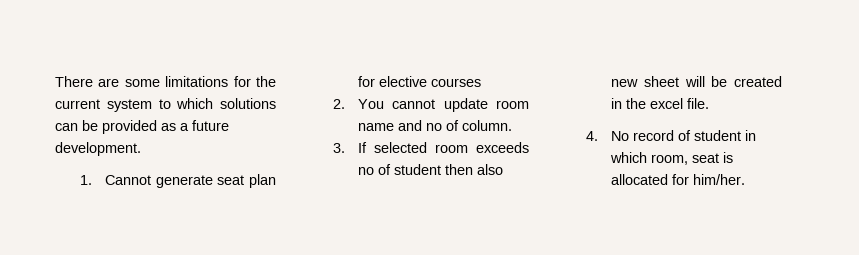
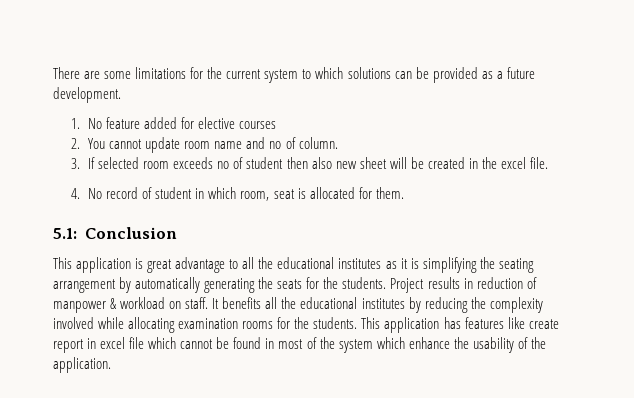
- 1. Cannot generate seat plan for elective courses
+ 1. No feature added for elective courses
- 4. No record of student in which room, seat is allocated for him/her.
+ 4. No record of student in which room, seat is allocated for them.
+ 5.1: Conclusion
+ This application is great advantage to all the educational institutes as it is simplifying the seating arrangement by automatically generating the seats for the students. Project results in reduction of manpower & workload on staff. It benefits all the educational institutes by reducing the complexity involved while allocating examination rooms for the students. This application has features like create report in excel file which cannot be found in most of the system which enhance the usability of the application.

